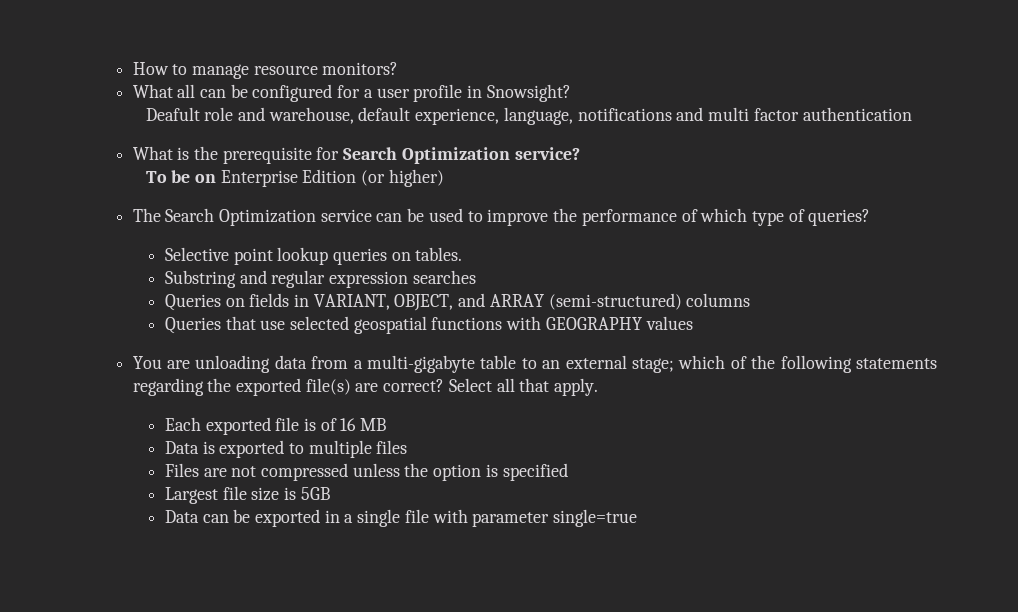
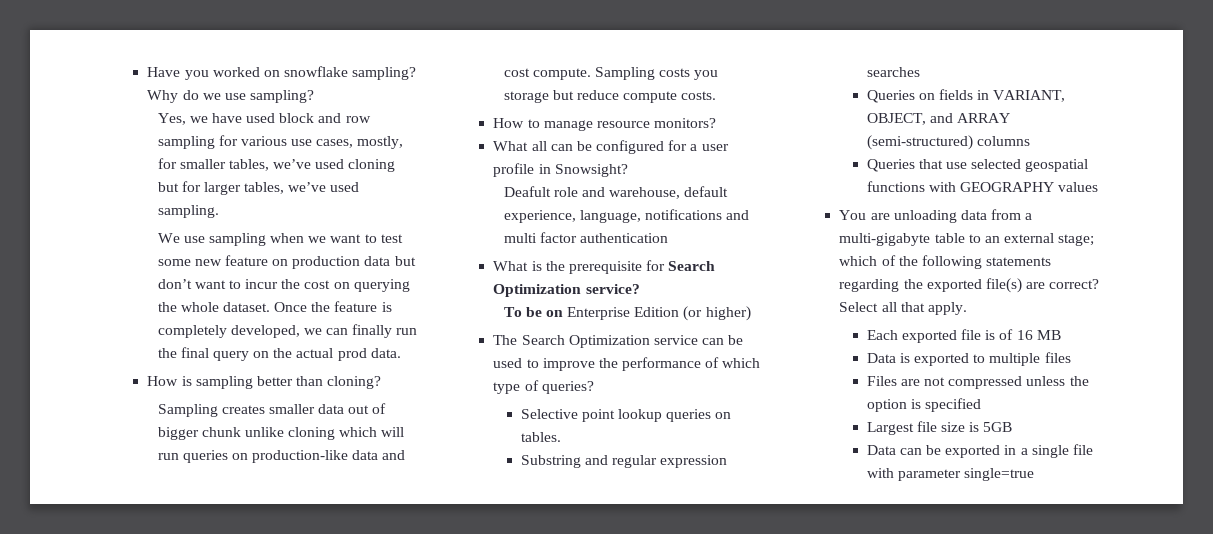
+ Have you worked on snowflake sampling? Why do we use sampling?
+ Yes, we have used block and row sampling for various use cases, mostly, for smaller tables, we’ve used cloning but for larger tables, we’ve used sampling.
+ We use sampling when we want to test some new feature on production data but don’t want to incur the cost on querying the whole dataset. Once the feature is completely developed, we can finally run the final query on the actual prod data.
+ How is sampling better than cloning?
+ Sampling creates smaller data out of bigger chunk unlike cloning which will run queries on production-like data and cost compute. Sampling costs you storage but reduce compute costs.

